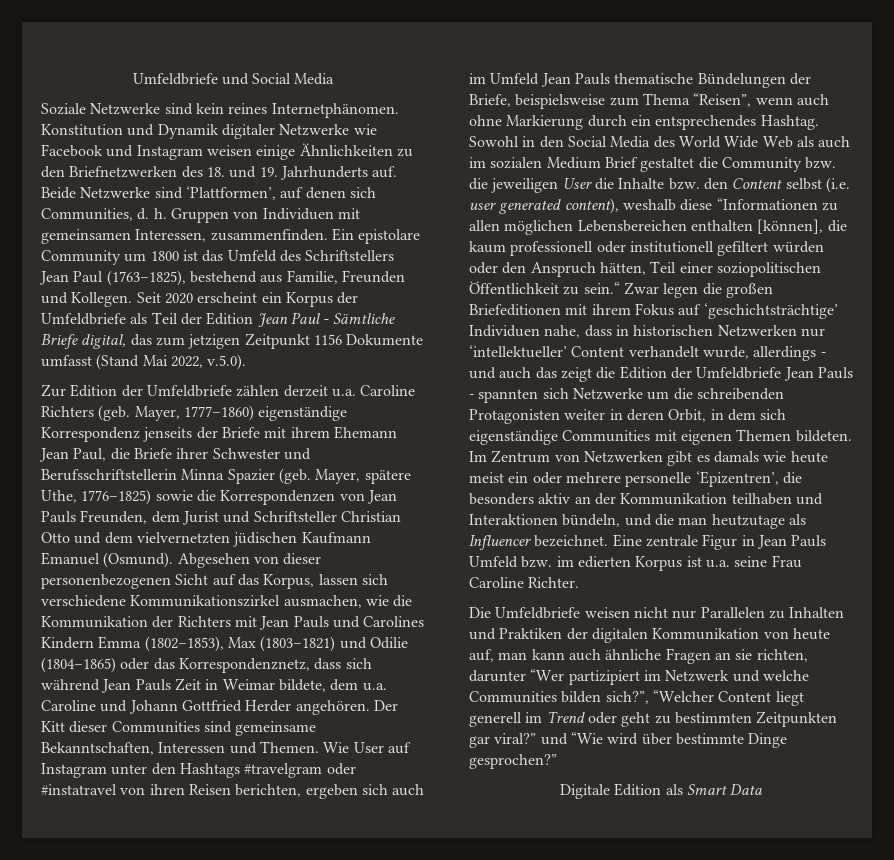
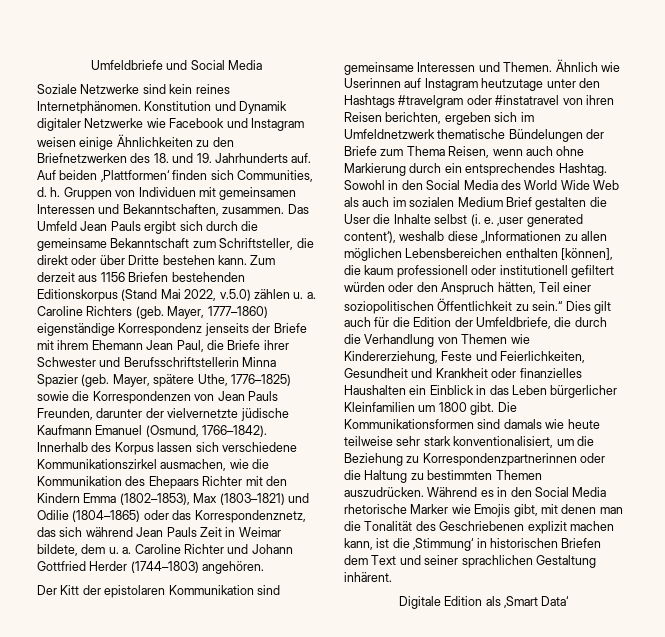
- Beide Netzwerke sind ‘Plattformen’, auf denen sich Communities, d. h.
+ Auf beiden ‚Plattformen‘ finden sich Communities, d. h.
- Gruppen von Individuen mit gemeinsamen Interessen, zusammenfinden. Ein epistolare Community um 1800 ist das Umfeld des Schriftstellers Jean Paul (1763–1825), bestehend aus Familie, Freunden und Kollegen. Seit 2020 erscheint ein Korpus der Umfeldbriefe als Teil der Edition Jean Paul - Sämtliche Briefe digital, das zum jetzigen Zeitpunkt 1156 Dokumente umfasst (Stand Mai 2022, v.5.0).
- Zur Edition der Umfeldbriefe zählen derzeit u.a. Caroline Richters (geb.
+ Gruppen von Individuen mit gemeinsamen Interessen und Bekanntschaften, zusammen. Das Umfeld Jean Pauls ergibt sich durch die gemeinsame Bekanntschaft zum Schriftsteller, die direkt oder über Dritte bestehen kann. Zum derzeit aus 1156 Briefen bestehenden Editionskorpus (Stand Mai 2022, v.5.0) zählen u. a. Caroline Richters (geb.
- Mayer, spätere Uthe, 1776–1825) sowie die Korrespondenzen von Jean Pauls Freunden, dem Jurist und Schriftsteller Christian Otto und dem vielvernetzten jüdischen Kaufmann Emanuel (Osmund). Abgesehen von dieser personenbezogenen Sicht auf das Korpus, lassen sich verschiedene Kommunikationszirkel ausmachen, wie die Kommunikation der Richters mit Jean Pauls und Carolines Kindern Emma (1802–1853), Max (1803–1821) und Odilie (1804–1865) oder das Korrespondenznetz, dass sich während Jean Pauls Zeit in Weimar bildete, dem u.a. Caroline und Johann Gottfried Herder angehören. Der Kitt dieser Communities sind gemeinsame Bekanntschaften, Interessen und Themen.
+ Mayer, spätere Uthe, 1776–1825) sowie die Korrespondenzen von Jean Pauls Freunden, darunter der vielvernetzte jüdische Kaufmann Emanuel (Osmund, 1766–1842). Innerhalb des Korpus lassen sich verschiedene Kommunikationszirkel ausmachen, wie die Kommunikation des Ehepaars Richter mit den Kindern Emma (1802–1853), Max (1803–1821) und Odilie (1804–1865) oder das Korrespondenznetz, das sich während Jean Pauls Zeit in Weimar bildete, dem u. a. Caroline Richter und Johann Gottfried Herder (1744–1803) angehören.
+ Der Kitt der epistolaren Kommunikation sind gemeinsame Interessen und Themen.
- Wie User auf Instagram unter den Hashtags #travelgram oder #instatravel von ihren Reisen berichten, ergeben sich auch im Umfeld Jean Pauls thematische Bündelungen der Briefe, beispielsweise zum Thema “Reisen”, wenn auch ohne Markierung durch ein entsprechendes Hashtag.
+ Ähnlich wie Userinnen auf Instagram heutzutage unter den Hashtags #travelgram oder #instatravel von ihren Reisen berichten, ergeben sich im Umfeldnetzwerk thematische Bündelungen der Briefe zum Thema Reisen, wenn auch ohne Markierung durch ein entsprechendes Hashtag.
- Sowohl in den Social Media des World Wide Web als auch im sozialen Medium Brief gestaltet die Community bzw. die jeweiligen User die Inhalte bzw. den Content selbst (i.e. user generated content), weshalb diese “Informationen zu allen möglichen Lebensbereichen enthalten [können], die kaum professionell oder institutionell gefiltert würden oder den Anspruch hätten, Teil einer soziopolitischen Öffentlichkeit zu sein.“ Zwar legen die großen Briefeditionen mit ihrem Fokus auf ‘geschichtsträchtige’ Individuen nahe, dass in historischen Netzwerken nur ‘intellektueller’ Content verhandelt wurde, allerdings - und auch das zeigt die Edition der Umfeldbriefe Jean Pauls - spannten sich Netzwerke um die schreibenden Protagonisten weiter in deren Orbit, in dem sich eigenständige Communities mit eigenen Themen bildeten. Im Zentrum von Netzwerken gibt es damals wie heute meist ein oder mehrere personelle ‘Epizentren’, die besonders aktiv an der Kommunikation teilhaben und Interaktionen bündeln, und die man heutzutage als Influencer bezeichnet. Eine zentrale Figur in Jean Pauls Umfeld bzw. im edierten Korpus ist u.a. seine Frau Caroline Richter.
- Die Umfeldbriefe weisen nicht nur Parallelen zu Inhalten und Praktiken der digitalen Kommunikation von heute auf, man kann auch ähnliche Fragen an sie richten, darunter “Wer partizipiert im Netzwerk und welche Communities bilden sich?”, “Welcher Content liegt generell im Trend oder geht zu bestimmten Zeitpunkten gar viral?” und “Wie wird über bestimmte Dinge gesprochen?”
+ Sowohl in den Social Media des World Wide Web als auch im sozialen Medium Brief gestalten die User die Inhalte selbst (i. e. ‚user generated content‘), weshalb diese „Informationen zu allen möglichen Lebensbereichen enthalten [können], die kaum professionell oder institutionell gefiltert würden oder den Anspruch hätten, Teil einer soziopolitischen Öffentlichkeit zu sein.“ Dies gilt auch für die Edition der Umfeldbriefe, die durch die Verhandlung von Themen wie Kindererziehung, Feste und Feierlichkeiten, Gesundheit und Krankheit oder finanzielles Haushalten ein Einblick in das Leben bürgerlicher Kleinfamilien um 1800 gibt. Die Kommunikationsformen sind damals wie heute teilweise sehr stark konventionalisiert, um die Beziehung zu Korrespondenzpartnerinnen oder die Haltung zu bestimmten Themen auszudrücken. Während es in den Social Media rhetorische Marker wie Emojis gibt, mit denen man die Tonalität des Geschriebenen explizit machen kann, ist die ‚Stimmung‘ in historischen Briefen dem Text und seiner sprachlichen Gestaltung inhärent.
- Digitale Edition als Smart Data
+ Digitale Edition als ‚Smart Data‘

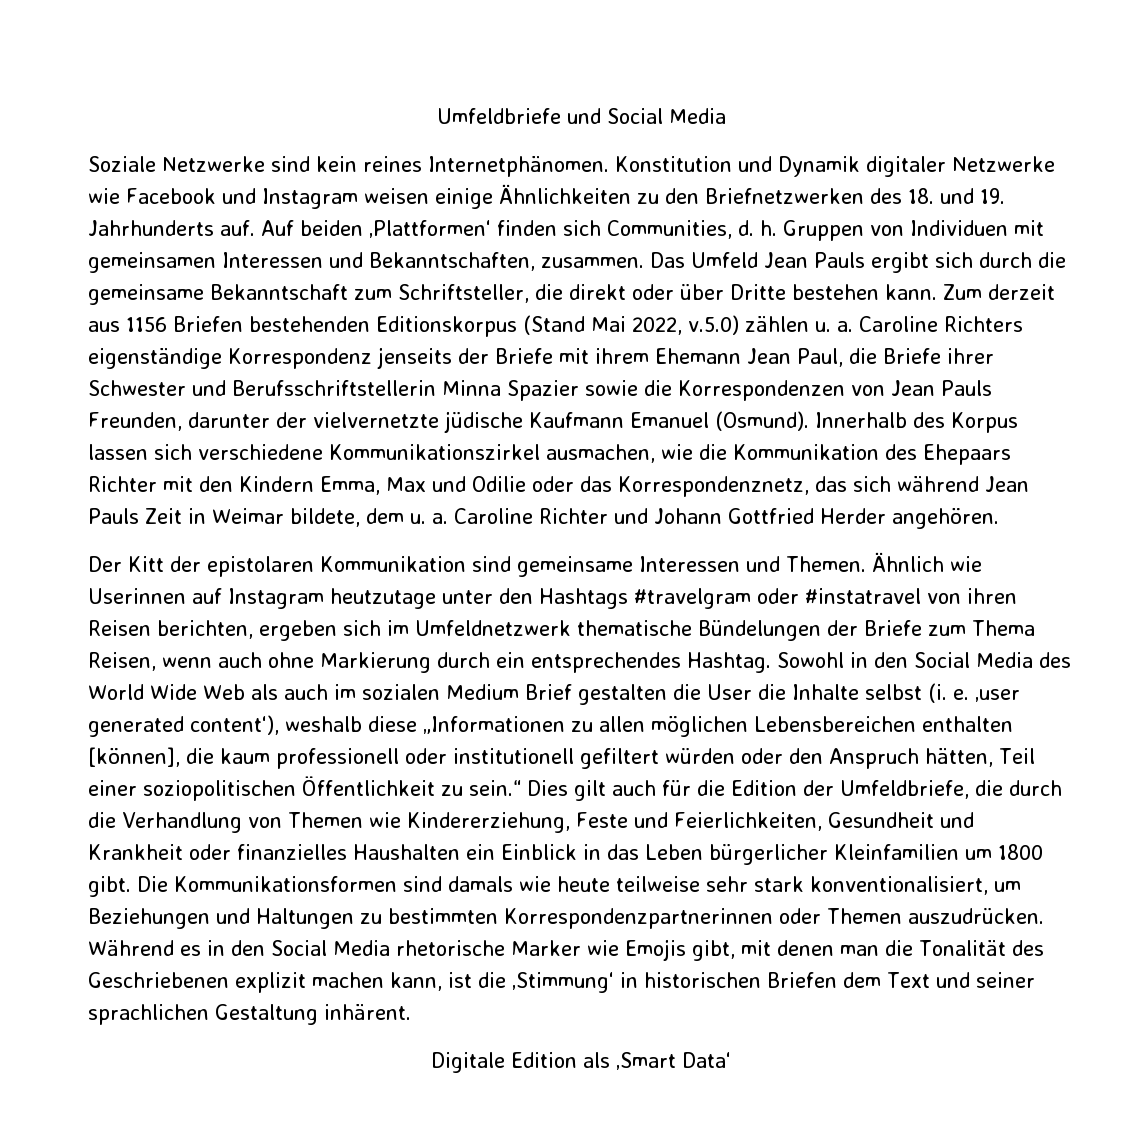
- Caroline Richters (geb. Mayer, 1777–1860) eigenständige Korrespondenz jenseits der Briefe mit ihrem Ehemann Jean Paul, die Briefe ihrer Schwester und Berufsschriftstellerin Minna Spazier (geb. Mayer, spätere Uthe, 1776–1825) sowie die Korrespondenzen von Jean Pauls Freunden, darunter der vielvernetzte jüdische Kaufmann Emanuel (Osmund, 1766–1842).
+ Caroline Richters eigenständige Korrespondenz jenseits der Briefe mit ihrem Ehemann Jean Paul, die Briefe ihrer Schwester und Berufsschriftstellerin Minna Spazier sowie die Korrespondenzen von Jean Pauls Freunden, darunter der vielvernetzte jüdische Kaufmann Emanuel (Osmund).
- Innerhalb des Korpus lassen sich verschiedene Kommunikationszirkel ausmachen, wie die Kommunikation des Ehepaars Richter mit den Kindern Emma (1802–1853), Max (1803–1821) und Odilie (1804–1865) oder das Korrespondenznetz, das sich während Jean Pauls Zeit in Weimar bildete, dem u. a.
+ Innerhalb des Korpus lassen sich verschiedene Kommunikationszirkel ausmachen, wie die Kommunikation des Ehepaars Richter mit den Kindern Emma, Max und Odilie oder das Korrespondenznetz, das sich während Jean Pauls Zeit in Weimar bildete, dem u. a.
- Caroline Richter und Johann Gottfried Herder (1744–1803) angehören.
+ Caroline Richter und Johann Gottfried Herder angehören.
- Die Kommunikationsformen sind damals wie heute teilweise sehr stark konventionalisiert, um die Beziehung zu Korrespondenzpartnerinnen oder die Haltung zu bestimmten Themen auszudrücken.
+ Die Kommunikationsformen sind damals wie heute teilweise sehr stark konventionalisiert, um Beziehungen und Haltungen zu bestimmten Korrespondenzpartnerinnen oder Themen auszudrücken.

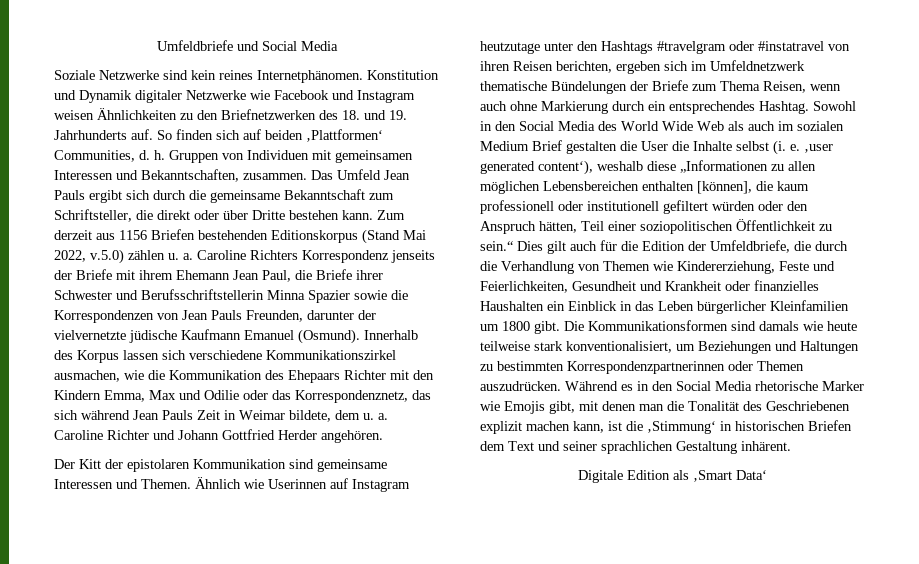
- Konstitution und Dynamik digitaler Netzwerke wie Facebook und Instagram weisen einige Ähnlichkeiten zu den Briefnetzwerken des 18. und 19. Jahrhunderts auf.
+ Konstitution und Dynamik digitaler Netzwerke wie Facebook und Instagram weisen Ähnlichkeiten zu den Briefnetzwerken des 18. und 19. Jahrhunderts auf.
- Auf beiden ‚Plattformen‘ finden sich Communities, d. h.
+ So finden sich auf beiden ‚Plattformen‘ Communities, d. h.
- Caroline Richters eigenständige Korrespondenz jenseits der Briefe mit ihrem Ehemann Jean Paul, die Briefe ihrer Schwester und Berufsschriftstellerin Minna Spazier sowie die Korrespondenzen von Jean Pauls Freunden, darunter der vielvernetzte jüdische Kaufmann Emanuel (Osmund).
+ Caroline Richters Korrespondenz jenseits der Briefe mit ihrem Ehemann Jean Paul, die Briefe ihrer Schwester und Berufsschriftstellerin Minna Spazier sowie die Korrespondenzen von Jean Pauls Freunden, darunter der vielvernetzte jüdische Kaufmann Emanuel (Osmund).
- Die Kommunikationsformen sind damals wie heute teilweise sehr stark konventionalisiert, um Beziehungen und Haltungen zu bestimmten Korrespondenzpartnerinnen oder Themen auszudrücken.
+ Die Kommunikationsformen sind damals wie heute teilweise stark konventionalisiert, um Beziehungen und Haltungen zu bestimmten Korrespondenzpartnerinnen oder Themen auszudrücken.

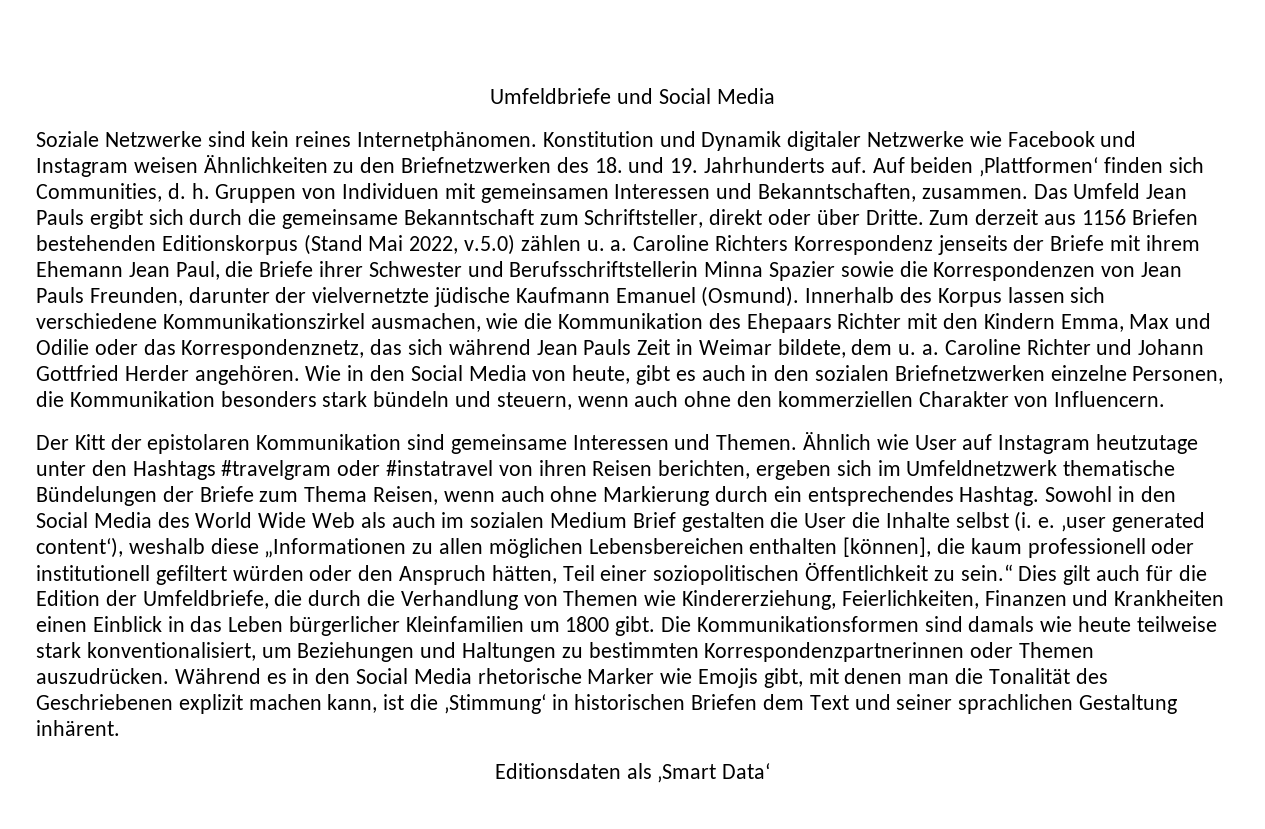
- So finden sich auf beiden ‚Plattformen‘ Communities, d. h.
+ Auf beiden ‚Plattformen‘ finden sich Communities, d. h.
- Das Umfeld Jean Pauls ergibt sich durch die gemeinsame Bekanntschaft zum Schriftsteller, die direkt oder über Dritte bestehen kann.
+ Das Umfeld Jean Pauls ergibt sich durch die gemeinsame Bekanntschaft zum Schriftsteller, direkt oder über Dritte.
+ Wie in den Social Media von heute, gibt es auch in den sozialen Briefnetzwerken einzelne Personen, die Kommunikation besonders stark bündeln und steuern, wenn auch ohne den kommerziellen Charakter von Influencern.
- Ähnlich wie Userinnen auf Instagram heutzutage unter den Hashtags #travelgram oder #instatravel von ihren Reisen berichten, ergeben sich im Umfeldnetzwerk thematische Bündelungen der Briefe zum Thema Reisen, wenn auch ohne Markierung durch ein entsprechendes Hashtag.
+ Ähnlich wie User auf Instagram heutzutage unter den Hashtags #travelgram oder #instatravel von ihren Reisen berichten, ergeben sich im Umfeldnetzwerk thematische Bündelungen der Briefe zum Thema Reisen, wenn auch ohne Markierung durch ein entsprechendes Hashtag.
- ‚user generated content‘), weshalb diese „Informationen zu allen möglichen Lebensbereichen enthalten [können], die kaum professionell oder institutionell gefiltert würden oder den Anspruch hätten, Teil einer soziopolitischen Öffentlichkeit zu sein.“ Dies gilt auch für die Edition der Umfeldbriefe, die durch die Verhandlung von Themen wie Kindererziehung, Feste und Feierlichkeiten, Gesundheit und Krankheit oder finanzielles Haushalten ein Einblick in das Leben bürgerlicher Kleinfamilien um 1800 gibt.
+ ‚user generated content‘), weshalb diese „Informationen zu allen möglichen Lebensbereichen enthalten [können], die kaum professionell oder institutionell gefiltert würden oder den Anspruch hätten, Teil einer soziopolitischen Öffentlichkeit zu sein.“ Dies gilt auch für die Edition der Umfeldbriefe, die durch die Verhandlung von Themen wie Kindererziehung, Feierlichkeiten, Finanzen und Krankheiten einen Einblick in das Leben bürgerlicher Kleinfamilien um 1800 gibt.
- Digitale Edition als ‚Smart Data‘
+ Editionsdaten als ‚Smart Data‘

